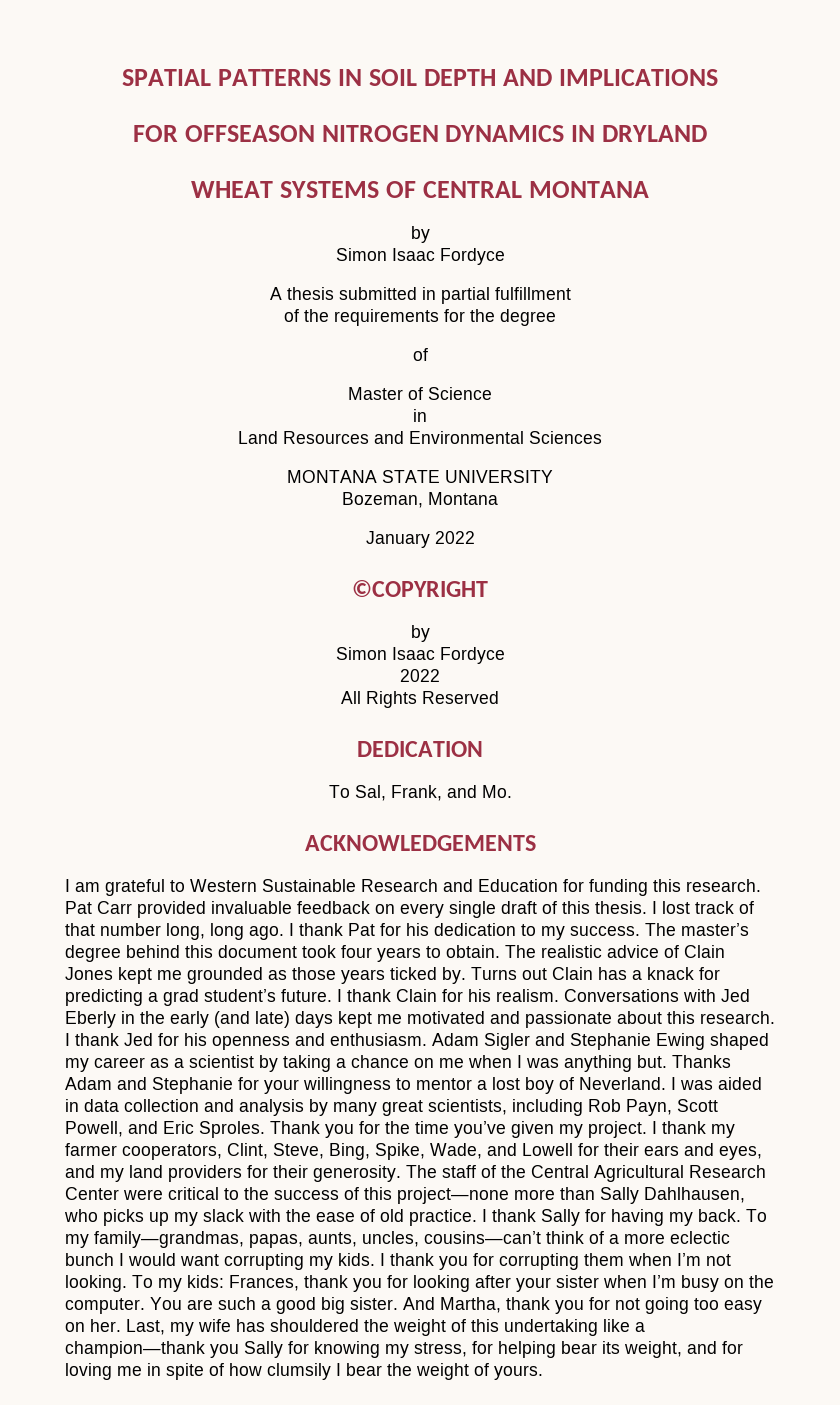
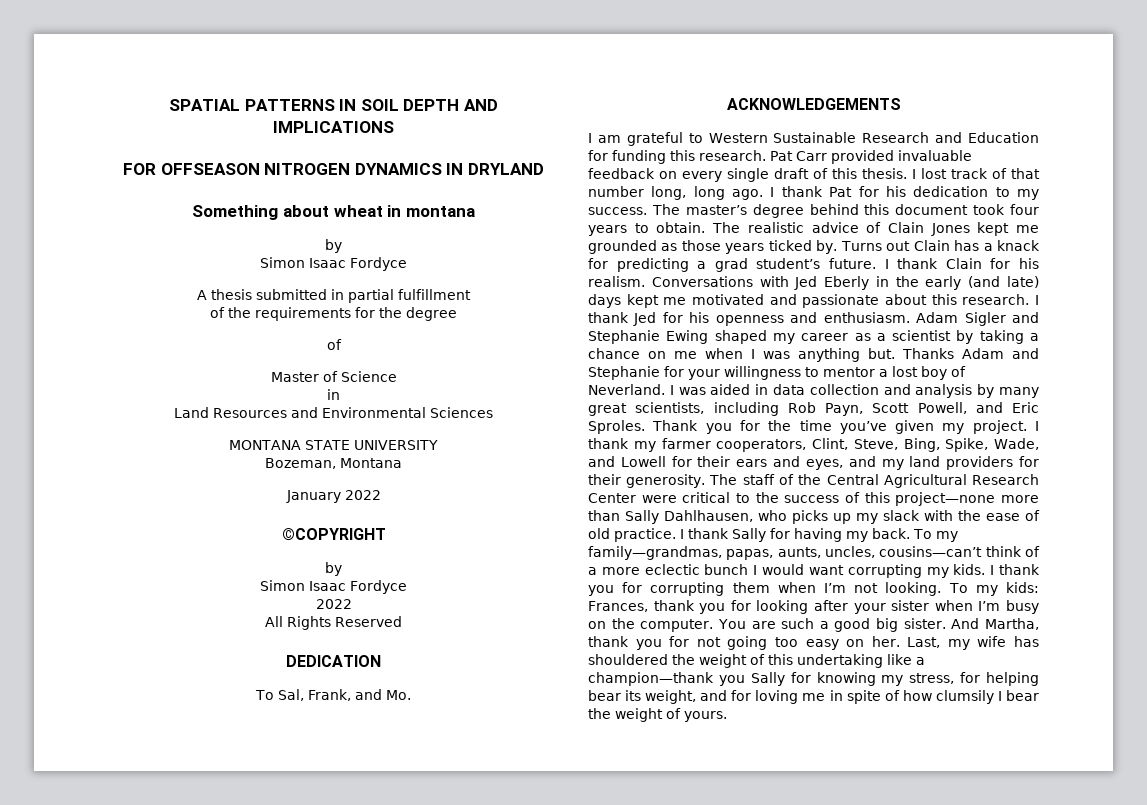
- WHEAT SYSTEMS OF CENTRAL MONTANA
+ Something about wheat in montana

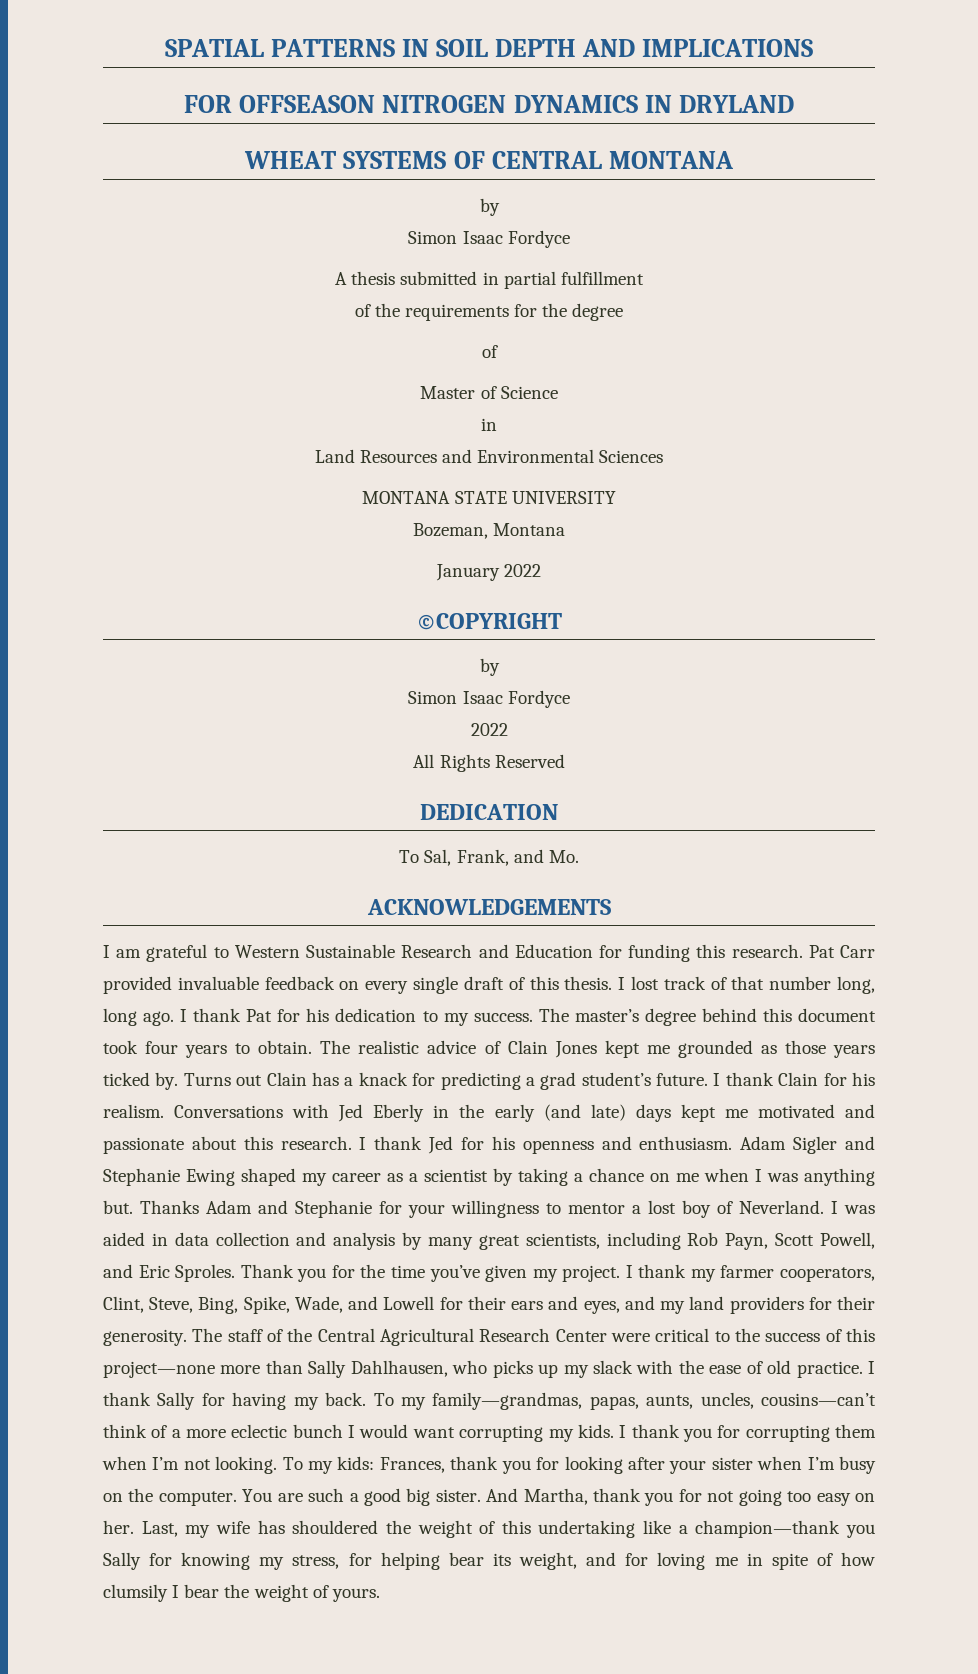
- Something about wheat in montana
+ WHEAT SYSTEMS OF CENTRAL MONTANA

